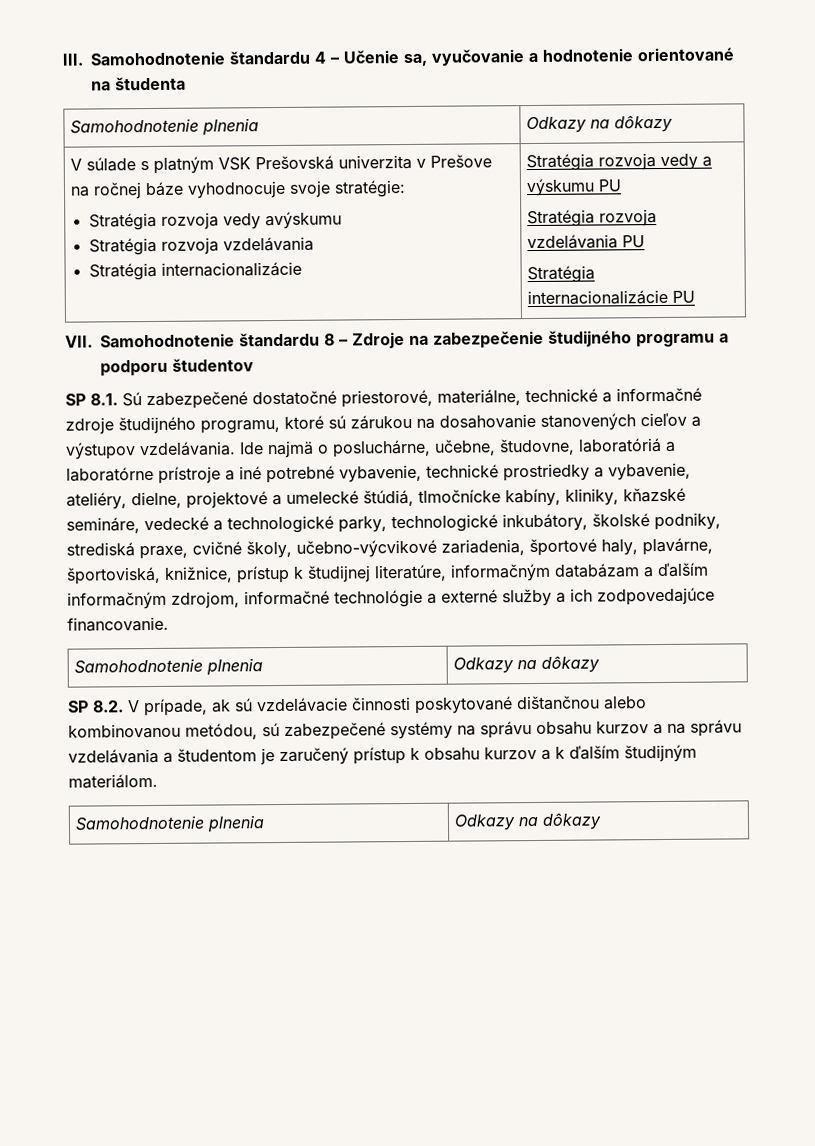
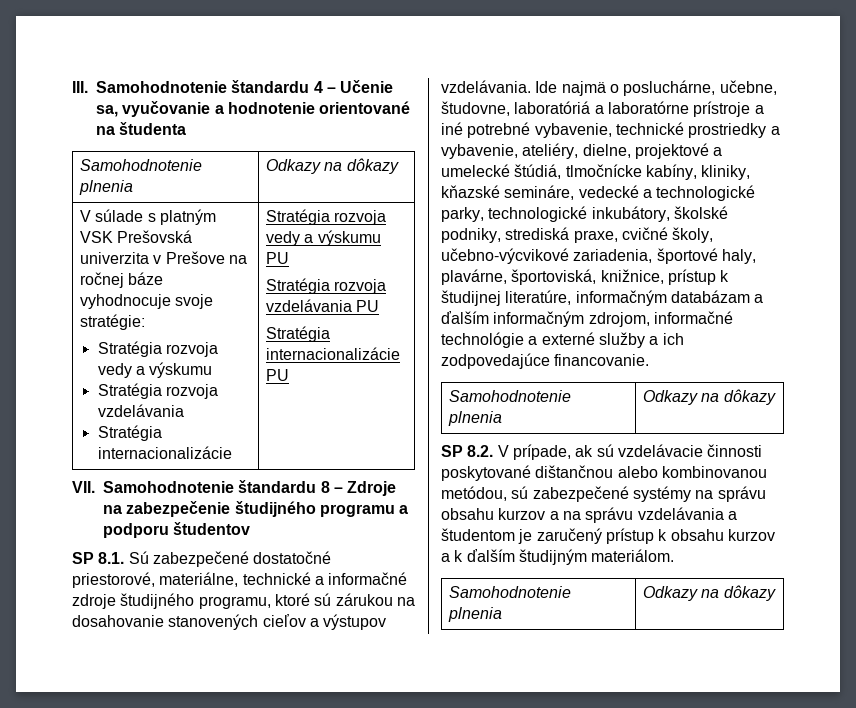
  V súlade s platným VSK Prešovská univerzita v Prešove na ročnej báze vyhodnocuje svoje stratégie:
- Stratégia rozvoja vedy avýskumu
+ Stratégia rozvoja vedy a výskumu

